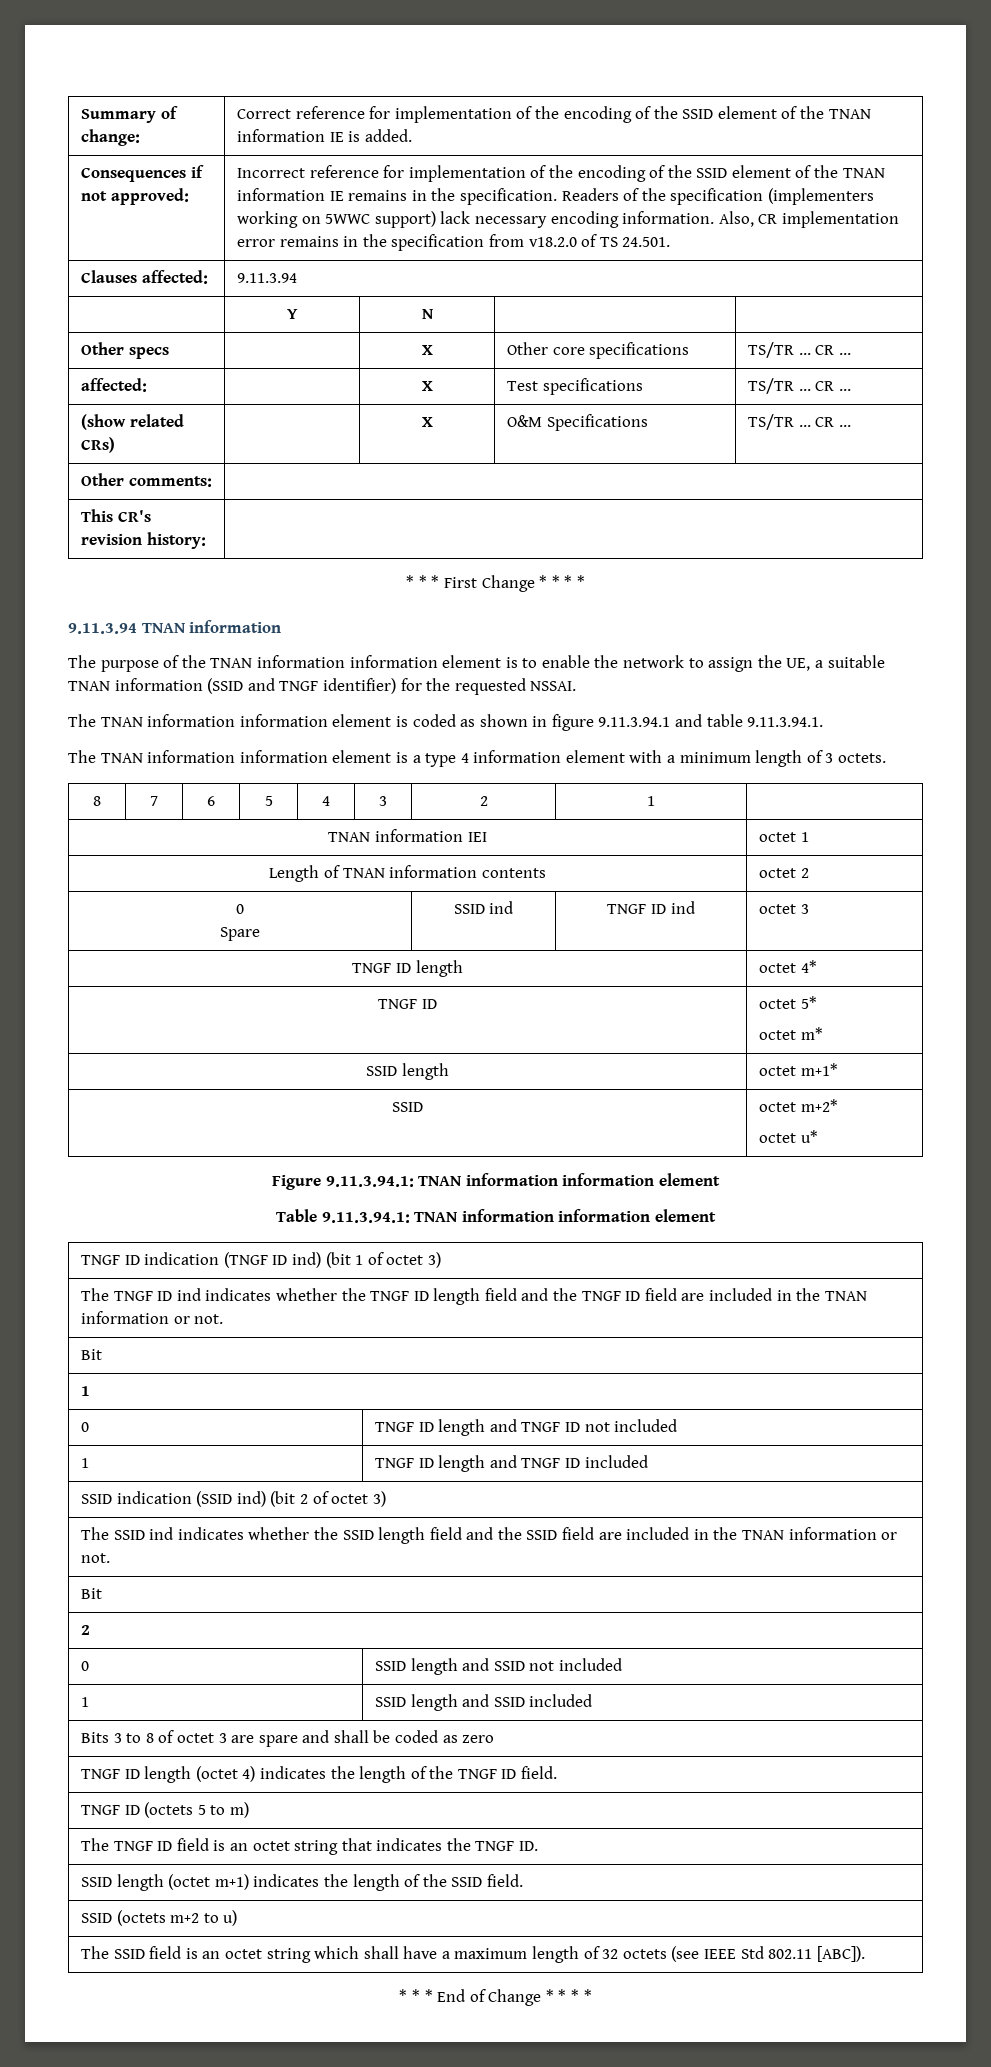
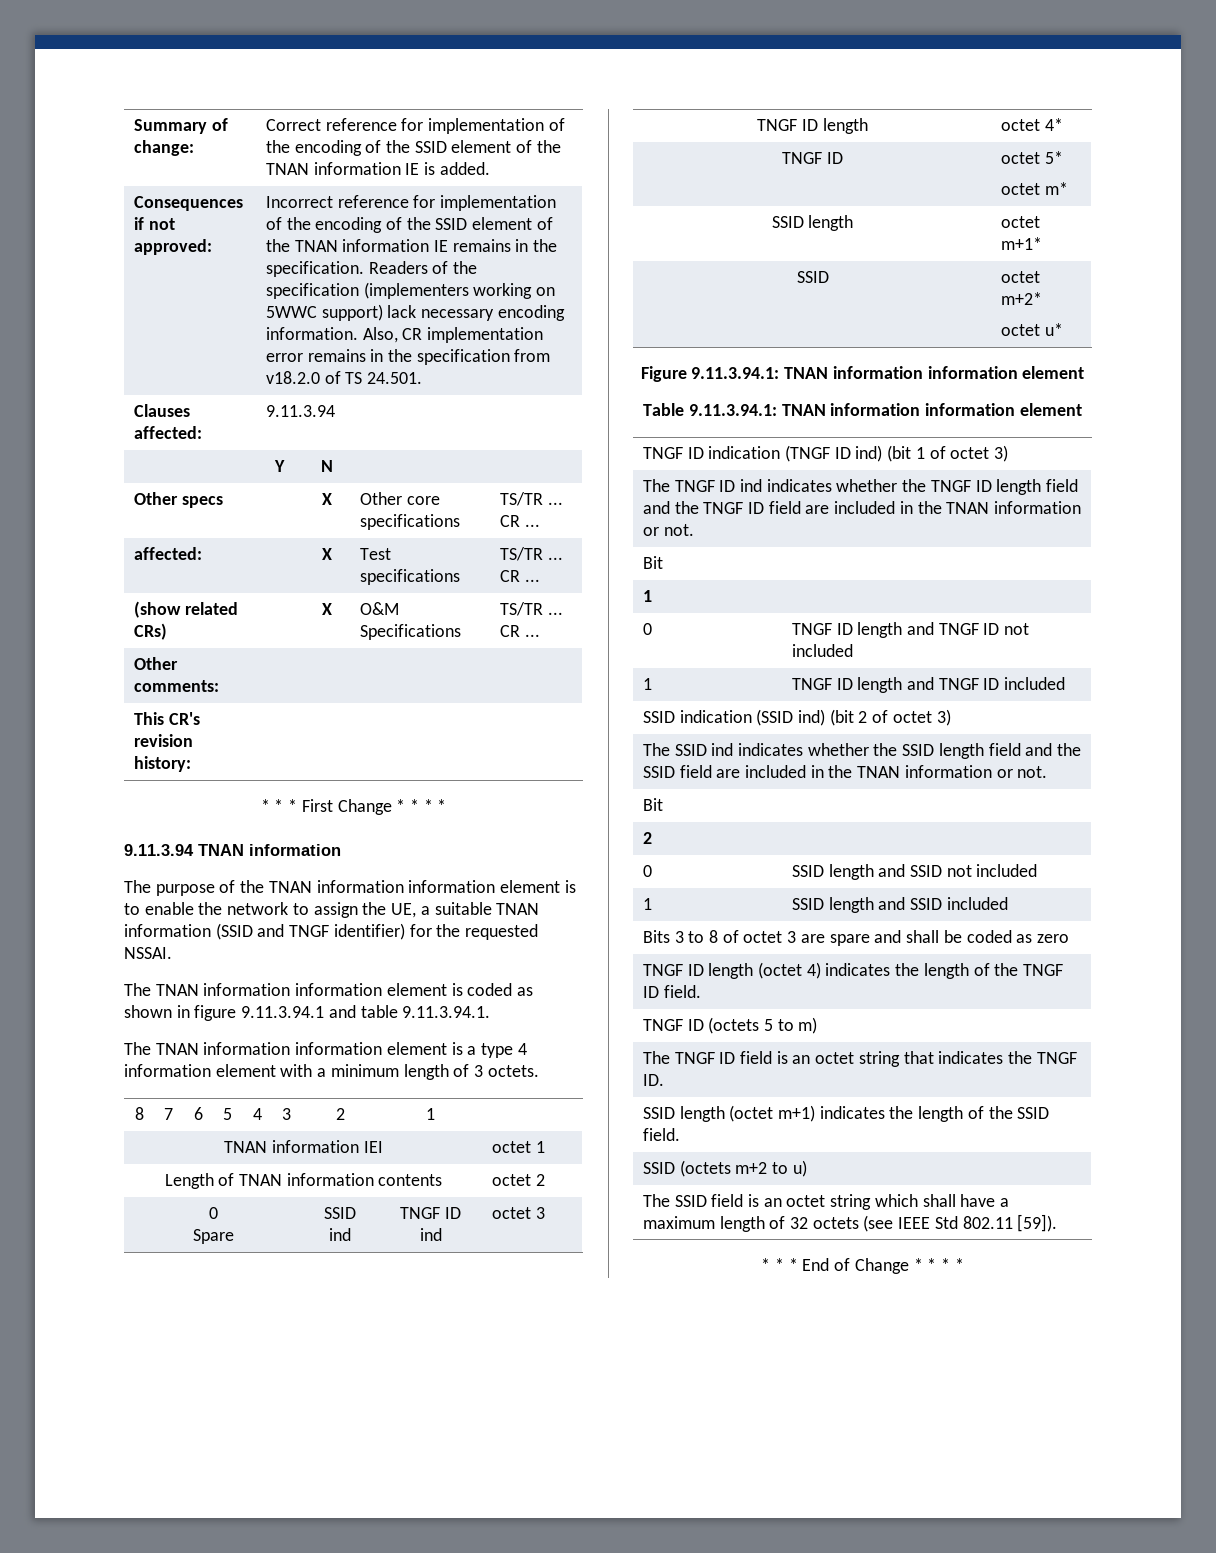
- The SSID field is an octet string which shall have a maximum length of 32 octets (see IEEE Std 802.11 [ABC]).
+ The SSID field is an octet string which shall have a maximum length of 32 octets (see IEEE Std 802.11 [59]).

